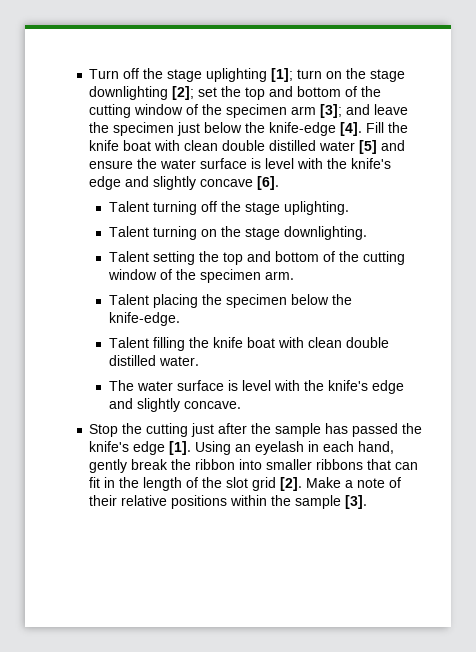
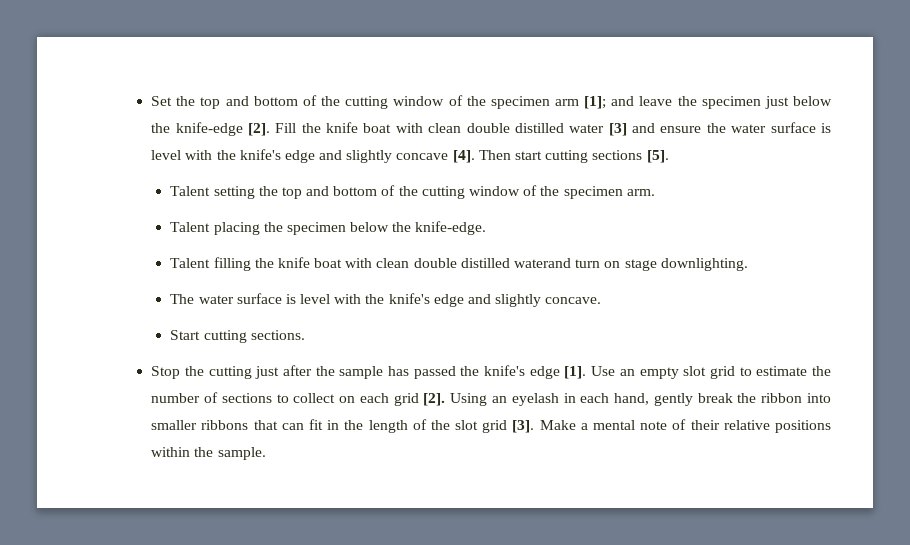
- Turn off the stage uplighting [1]; turn on the stage downlighting [2]; set the top and bottom of the cutting window of the specimen arm [3]; and leave the specimen just below the knife-edge [4].
+ Set the top and bottom of the cutting window of the specimen arm [1]; and leave the specimen just below the knife-edge [2].
- Fill the knife boat with clean double distilled water [5] and ensure the water surface is level with the knife's edge and slightly concave [6].
- Talent turning off the stage uplighting.
- Talent turning on the stage downlighting.
+ Fill the knife boat with clean double distilled water [3] and ensure the water surface is level with the knife's edge and slightly concave [4]. Then start cutting sections [5].
- Talent filling the knife boat with clean double distilled water.
+ Talent filling the knife boat with clean double distilled waterand turn on stage downlighting.
+ Start cutting sections.
+ Use an empty slot grid to estimate the number of sections to collect on each grid [2].
- Using an eyelash in each hand, gently break the ribbon into smaller ribbons that can fit in the length of the slot grid [2].
+ Using an eyelash in each hand, gently break the ribbon into smaller ribbons that can fit in the length of the slot grid [3].
- Make a note of their relative positions within the sample [3].
+ Make a mental note of their relative positions within the sample.

